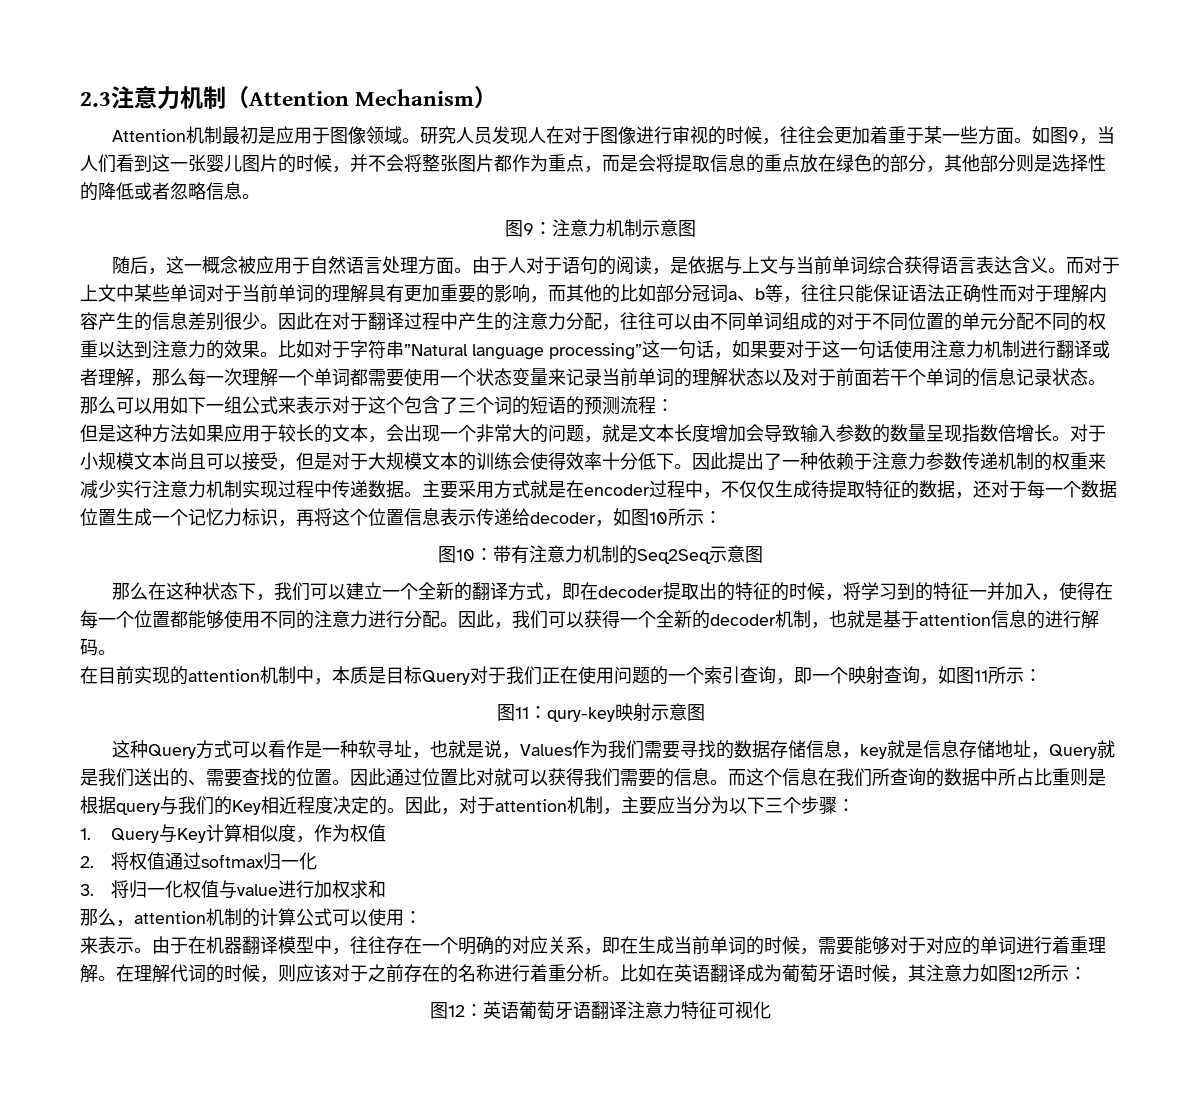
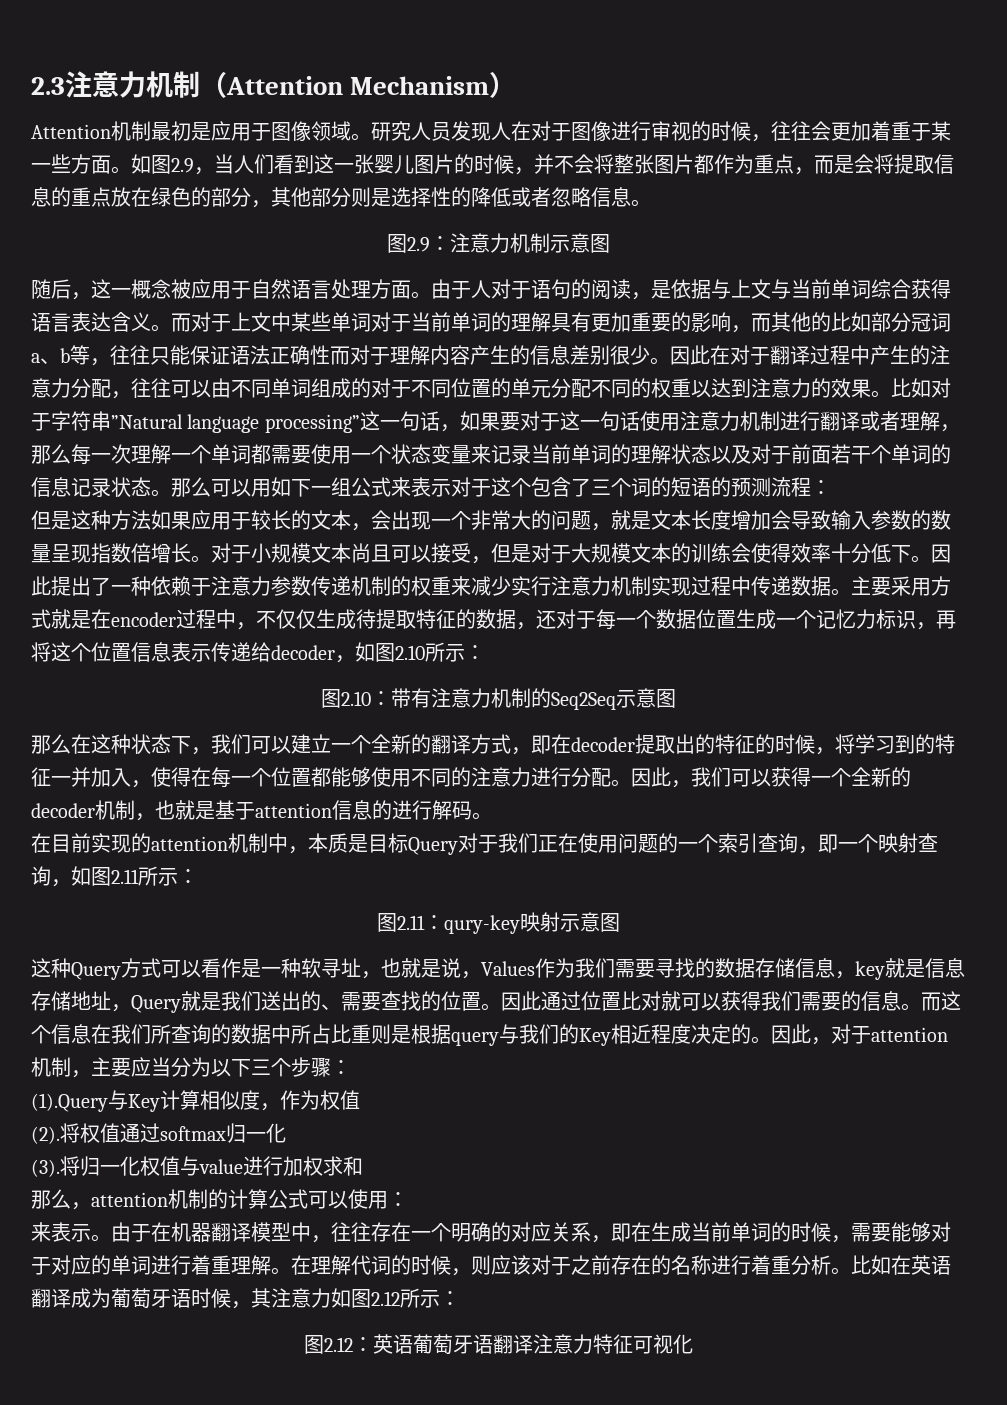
- 如图9，当人们看到这一张婴儿图片的时候，并不会将整张图片都作为重点，而是会将提取信息的重点放在绿色的部分，其他部分则是选择性的降低或者忽略信息。
+ 如图2.9，当人们看到这一张婴儿图片的时候，并不会将整张图片都作为重点，而是会将提取信息的重点放在绿色的部分，其他部分则是选择性的降低或者忽略信息。
- 图9：注意力机制示意图
+ 图2.9：注意力机制示意图
- 主要采用方式就是在encoder过程中，不仅仅生成待提取特征的数据，还对于每一个数据位置生成一个记忆力标识，再将这个位置信息表示传递给decoder，如图10所示：
- 图10：带有注意力机制的Seq2Seq示意图
+ 主要采用方式就是在encoder过程中，不仅仅生成待提取特征的数据，还对于每一个数据位置生成一个记忆力标识，再将这个位置信息表示传递给decoder，如图2.10所示：
+ 图2.10：带有注意力机制的Seq2Seq示意图
- 在目前实现的attention机制中，本质是目标Query对于我们正在使用问题的一个索引查询，即一个映射查询，如图11所示：
- 图11：qury-key映射示意图
+ 在目前实现的attention机制中，本质是目标Query对于我们正在使用问题的一个索引查询，即一个映射查询，如图2.11所示：
+ 图2.11：qury-key映射示意图
- 1. Query与Key计算相似度，作为权值
+ (1).Query与Key计算相似度，作为权值
- 2.将权值通过softmax归一化
+ (2).将权值通过softmax归一化
- 3.将归一化权值与value进行加权求和
+ (3).将归一化权值与value进行加权求和
- 比如在英语翻译成为葡萄牙语时候，其注意力如图12所示：
- 图12：英语葡萄牙语翻译注意力特征可视化
+ 比如在英语翻译成为葡萄牙语时候，其注意力如图2.12所示：
+ 图2.12：英语葡萄牙语翻译注意力特征可视化

